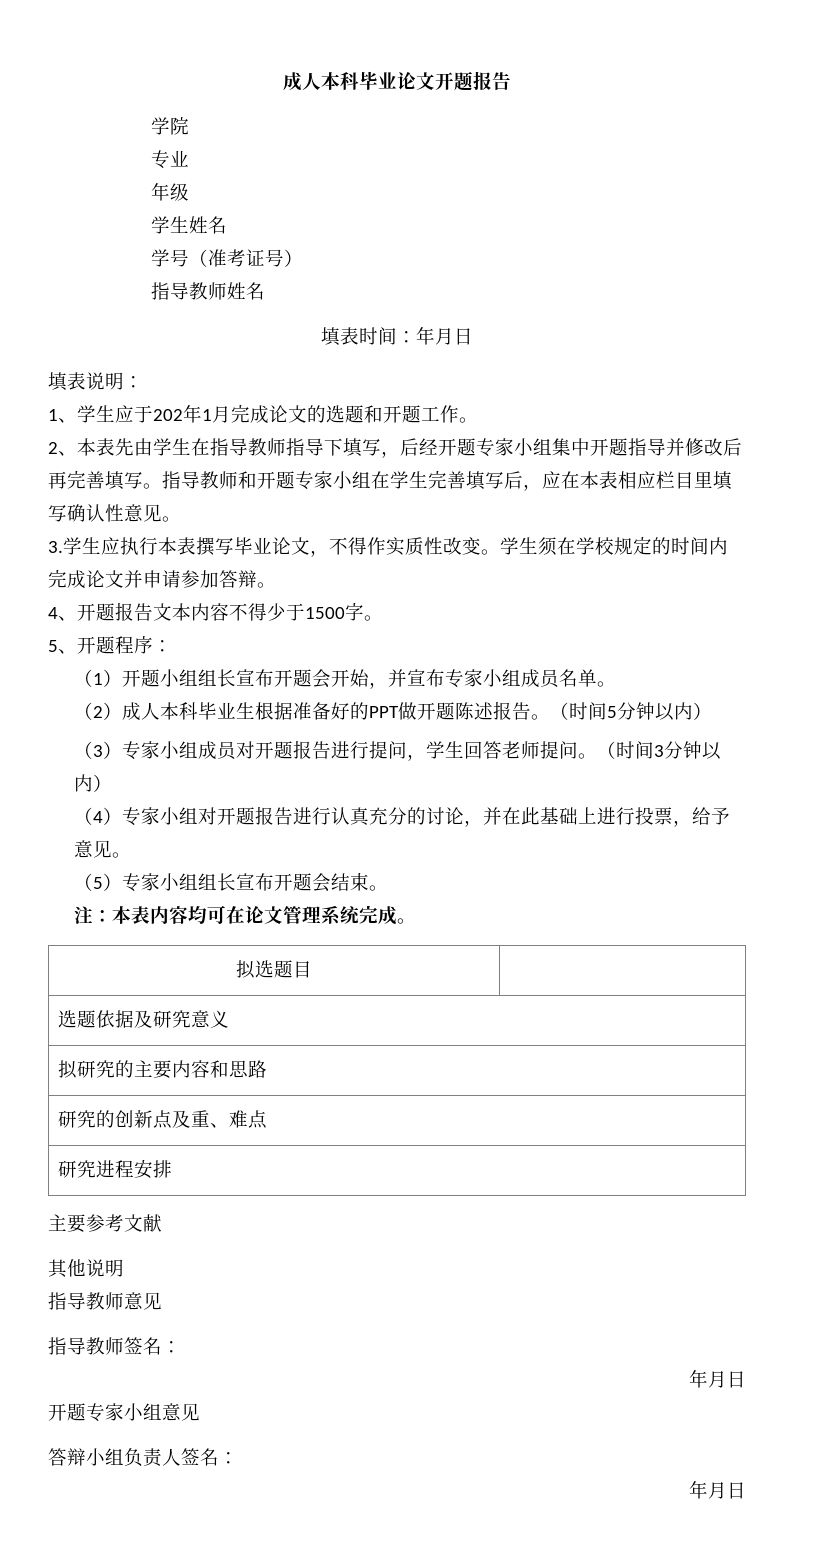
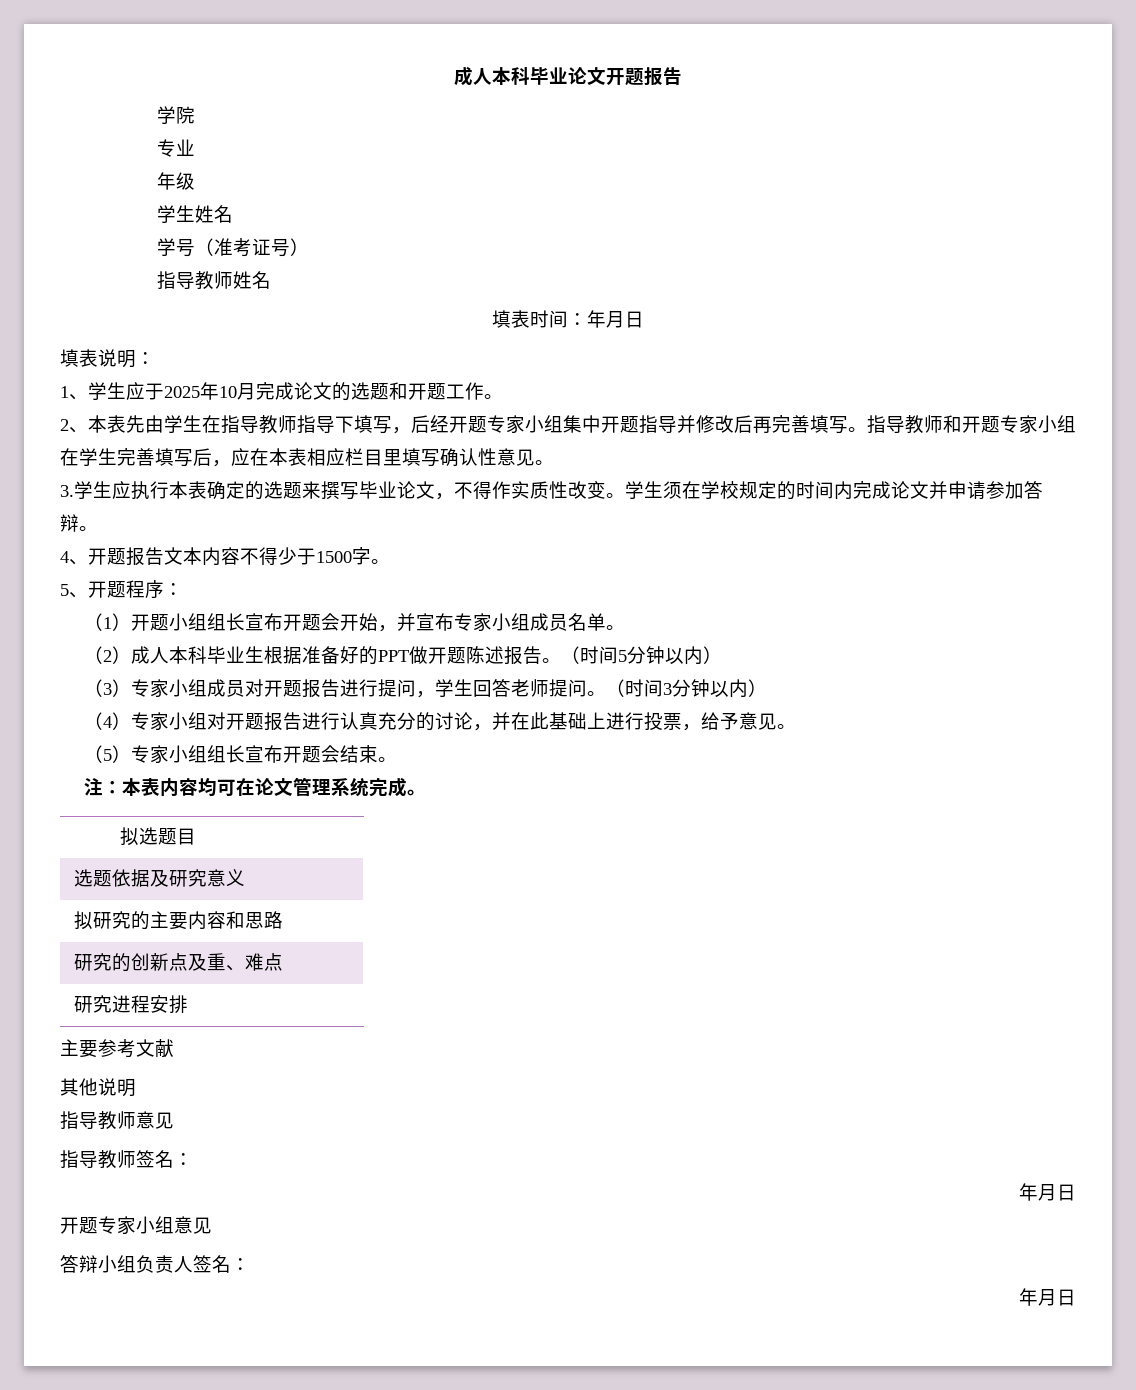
- 1、学生应于202年1月完成论文的选题和开题工作。
+ 1、学生应于2025年10月完成论文的选题和开题工作。
- 3.学生应执行本表撰写毕业论文，不得作实质性改变。
+ 3.学生应执行本表确定的选题来撰写毕业论文，不得作实质性改变。

